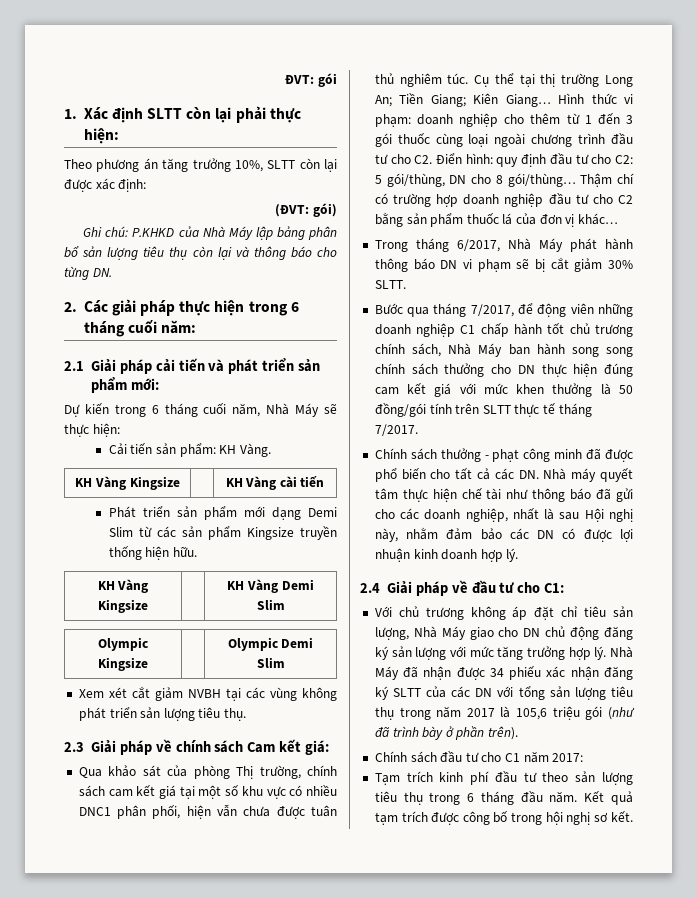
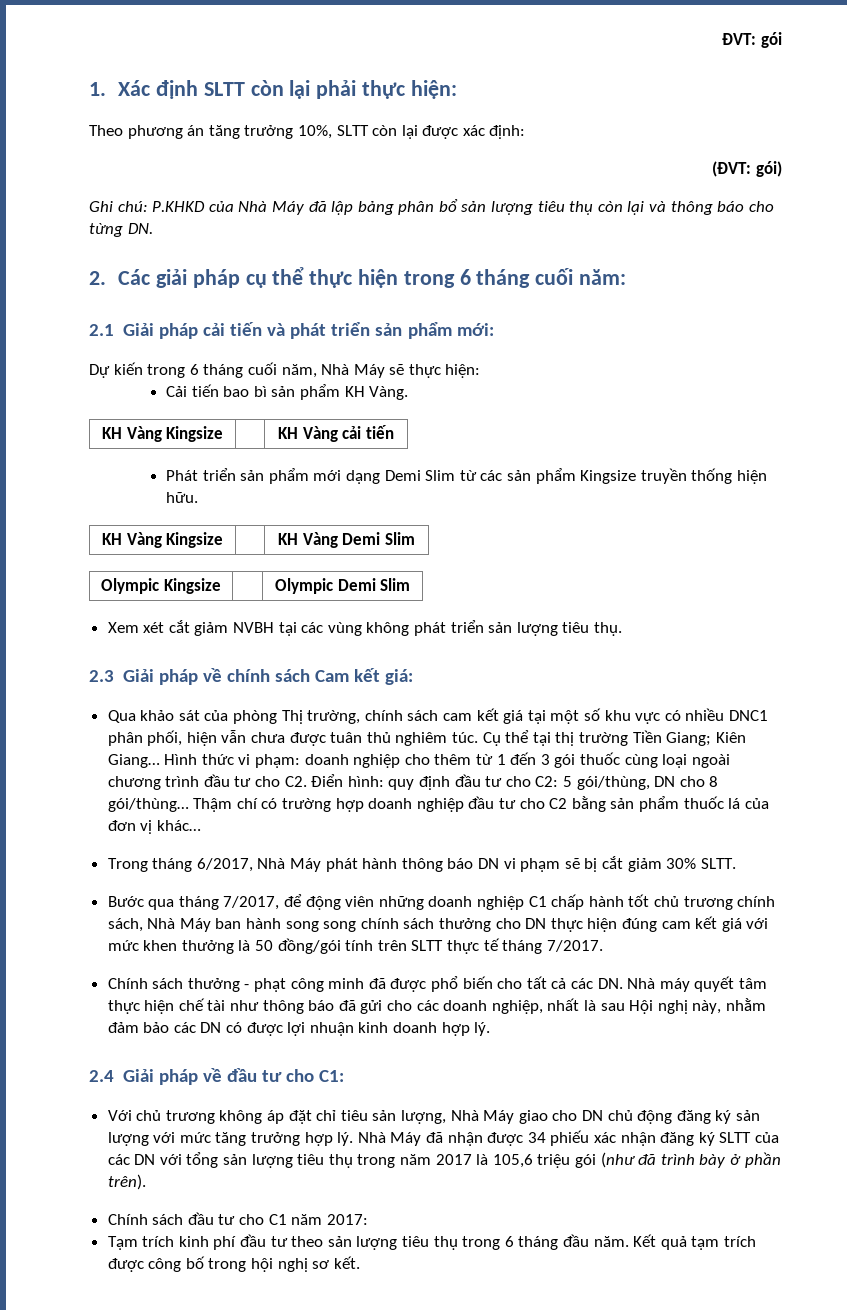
- Ghi chú: P.KHKD của Nhà Máy lập bảng phân bổ sản lượng tiêu thụ còn lại và thông báo cho từng DN.
+ Ghi chú: P.KHKD của Nhà Máy đã lập bảng phân bổ sản lượng tiêu thụ còn lại và thông báo cho từng DN.
- 2. Các giải pháp thực hiện trong 6 tháng cuối năm:
+ 2. Các giải pháp cụ thể thực hiện trong 6 tháng cuối năm:
- Cải tiến sản phẩm: KH Vàng.
+ Cải tiến bao bì sản phẩm KH Vàng.
- KH Vàng Kingsize | | KH Vàng cài tiến
+ KH Vàng Kingsize | | KH Vàng cải tiến
- Cụ thể tại thị trường Long An; Tiền Giang; Kiên Giang…
+ Cụ thể tại thị trường Tiền Giang; Kiên Giang…

